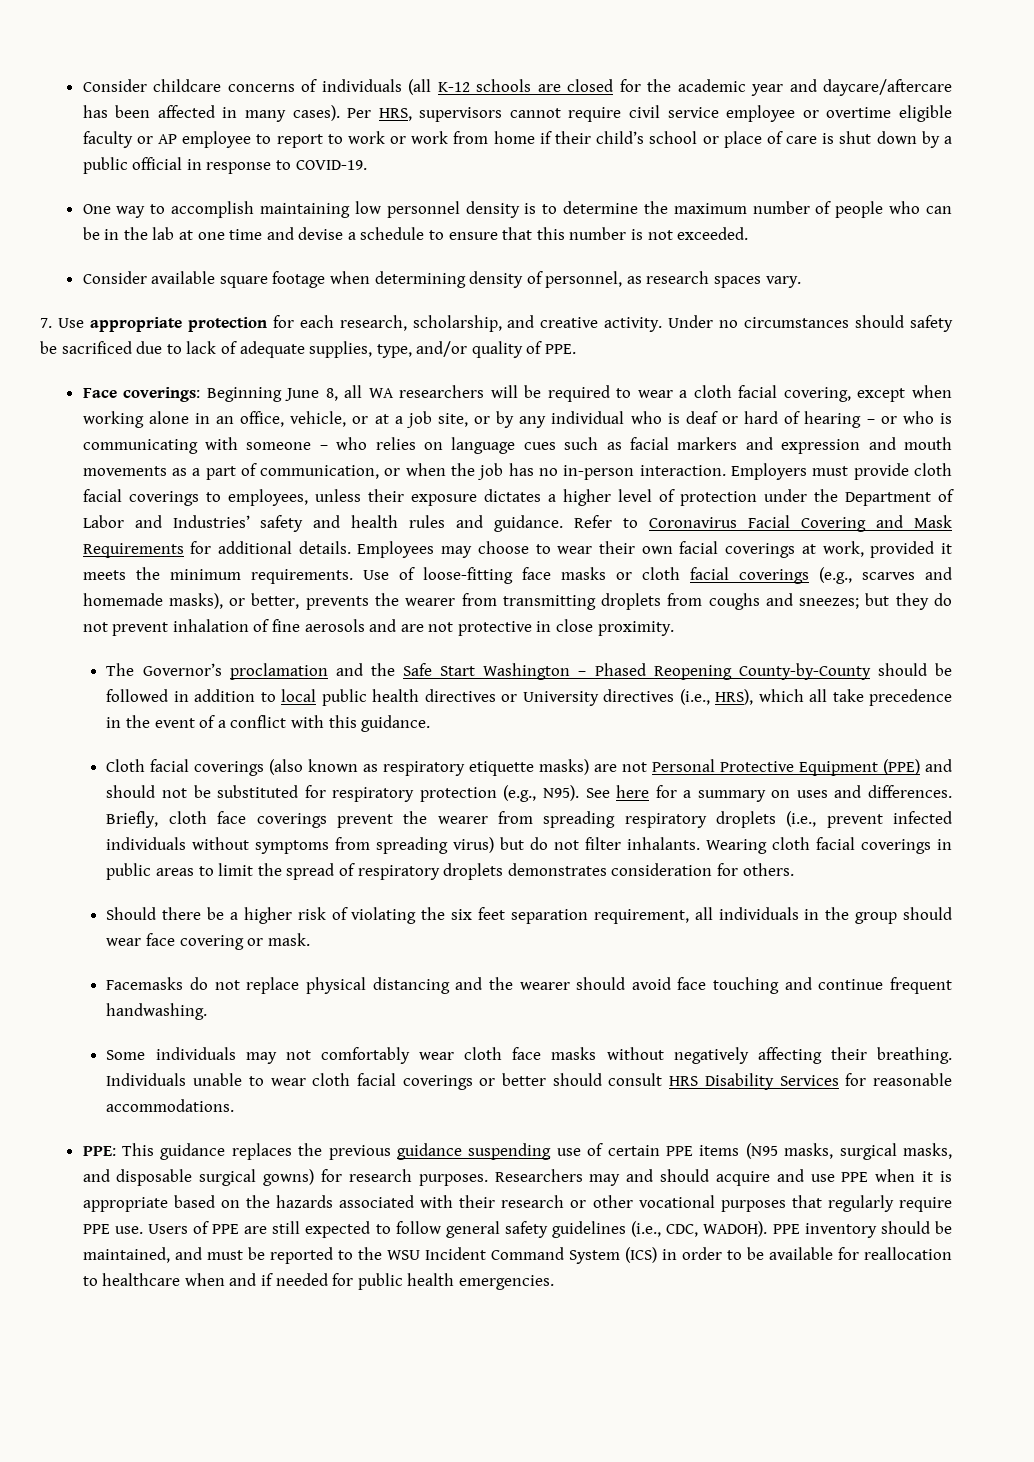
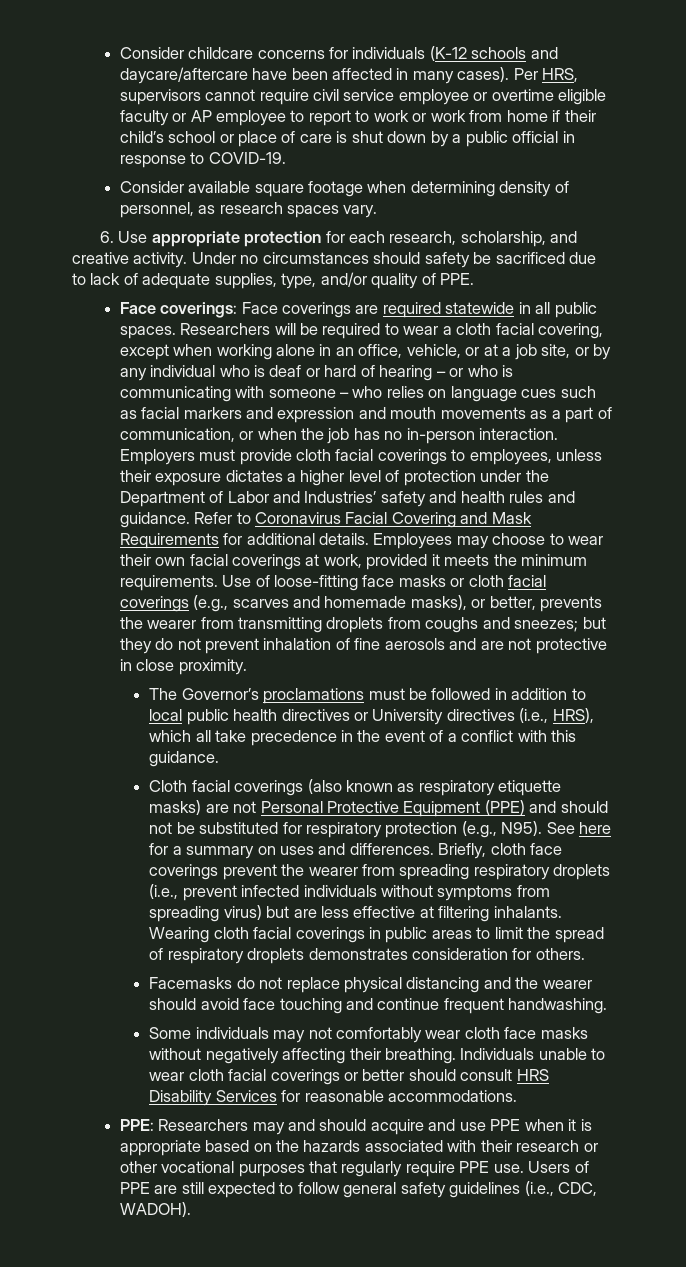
- Consider childcare concerns of individuals (all K-12 schools are closed for the academic year and daycare/aftercare has been affected in many cases).
+ Consider childcare concerns for individuals (K-12 schools and daycare/aftercare have been affected in many cases).
- One way to accomplish maintaining low personnel density is to determine the maximum number of people who can be in the lab at one time and devise a schedule to ensure that this number is not exceeded.
- 7. Use appropriate protection for each research, scholarship, and creative activity.
+ 6. Use appropriate protection for each research, scholarship, and creative activity.
- Beginning June 8, all WA researchers will be required to wear a cloth facial covering, except when working alone in an office, vehicle, or at a job site, or by any individual who is deaf or hard of hearing – or who is communicating with someone – who relies on language cues such as facial markers and expression and mouth movements as a part of communication, or when the job has no in-person interaction.
+ Face coverings are required statewide in all public spaces. Researchers will be required to wear a cloth facial covering, except when working alone in an office, vehicle, or at a job site, or by any individual who is deaf or hard of hearing – or who is communicating with someone – who relies on language cues such as facial markers and expression and mouth movements as a part of communication, or when the job has no in-person interaction.
- The Governor’s proclamation and the Safe Start Washington – Phased Reopening County-by-County should be followed in addition to local public health directives or University directives (i.e., HRS), which all take precedence in the event of a conflict with this guidance.
+ The Governor’s proclamations must be followed in addition to local public health directives or University directives (i.e., HRS), which all take precedence in the event of a conflict with this guidance.
- Briefly, cloth face coverings prevent the wearer from spreading respiratory droplets (i.e., prevent infected individuals without symptoms from spreading virus) but do not filter inhalants.
+ Briefly, cloth face coverings prevent the wearer from spreading respiratory droplets (i.e., prevent infected individuals without symptoms from spreading virus) but are less effective at filtering inhalants.
- Should there be a higher risk of violating the six feet separation requirement, all individuals in the group should wear face covering or mask.
- PPE: This guidance replaces the previous guidance suspending use of certain PPE items (N95 masks, surgical masks, and disposable surgical gowns) for research purposes. Researchers may and should acquire and use PPE when it is appropriate based on the hazards associated with their research or other vocational purposes that regularly require PPE use.
+ PPE: Researchers may and should acquire and use PPE when it is appropriate based on the hazards associated with their research or other vocational purposes that regularly require PPE use.
- PPE inventory should be maintained, and must be reported to the WSU Incident Command System (ICS) in order to be available for reallocation to healthcare when and if needed for public health emergencies.

